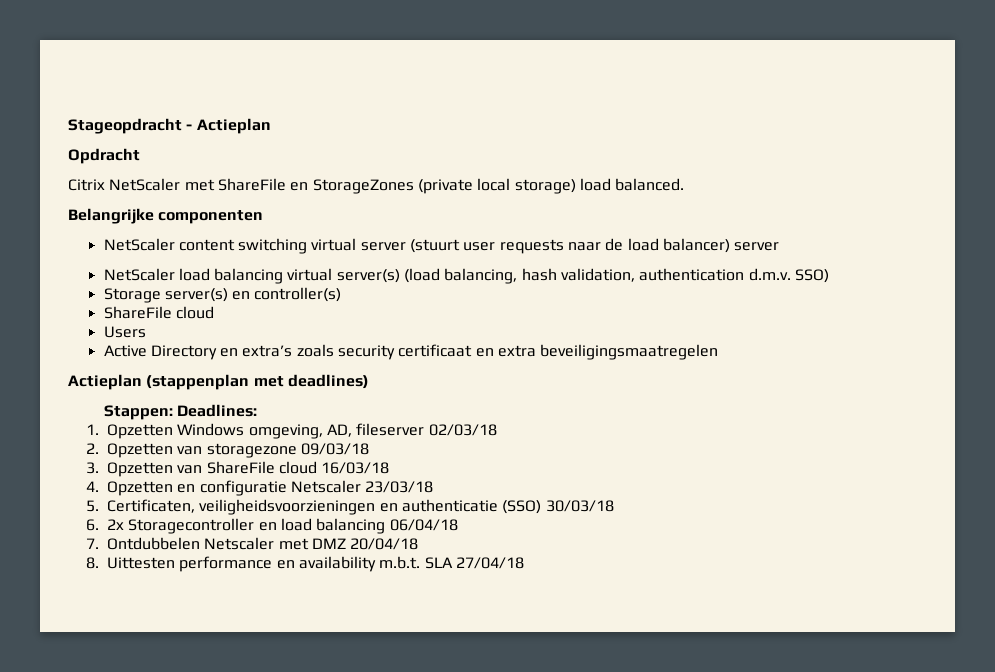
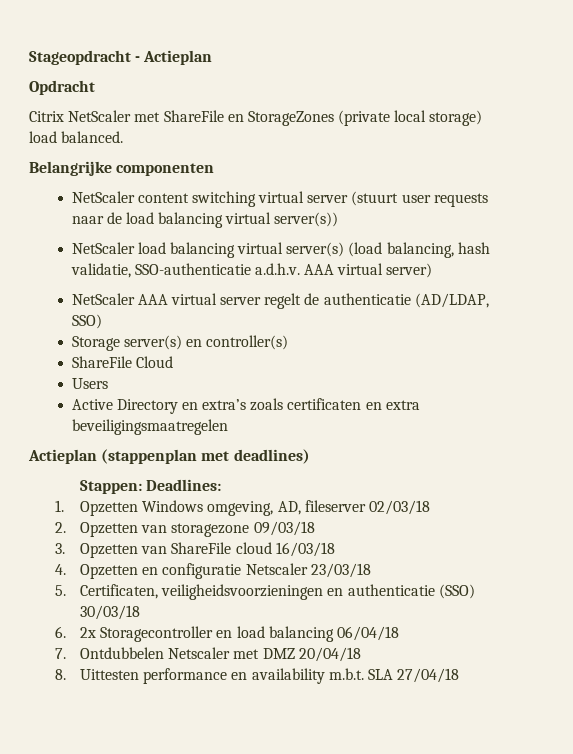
- NetScaler content switching virtual server (stuurt user requests naar de load balancer) server
+ NetScaler content switching virtual server (stuurt user requests naar de load balancing virtual server(s))
- NetScaler load balancing virtual server(s) (load balancing, hash validation, authentication d.m.v. SSO)
+ NetScaler load balancing virtual server(s) (load balancing, hash validatie, SSO-authenticatie a.d.h.v. AAA virtual server)
+ NetScaler AAA virtual server regelt de authenticatie (AD/LDAP, SSO)
  Storage server(s) en controller(s)
- ShareFile cloud
+ ShareFile Cloud
- Active Directory en extra’s zoals security certificaat en extra beveiligingsmaatregelen
+ Active Directory en extra’s zoals certificaten en extra beveiligingsmaatregelen

